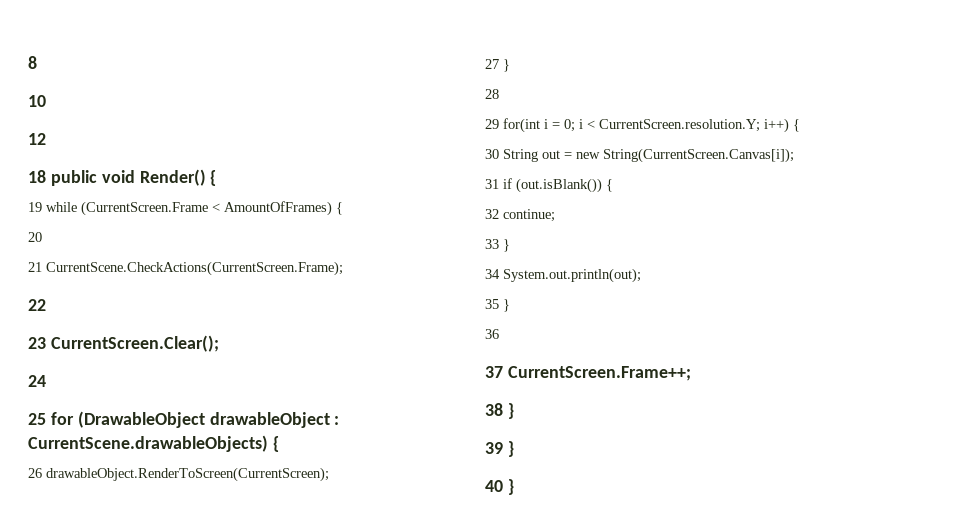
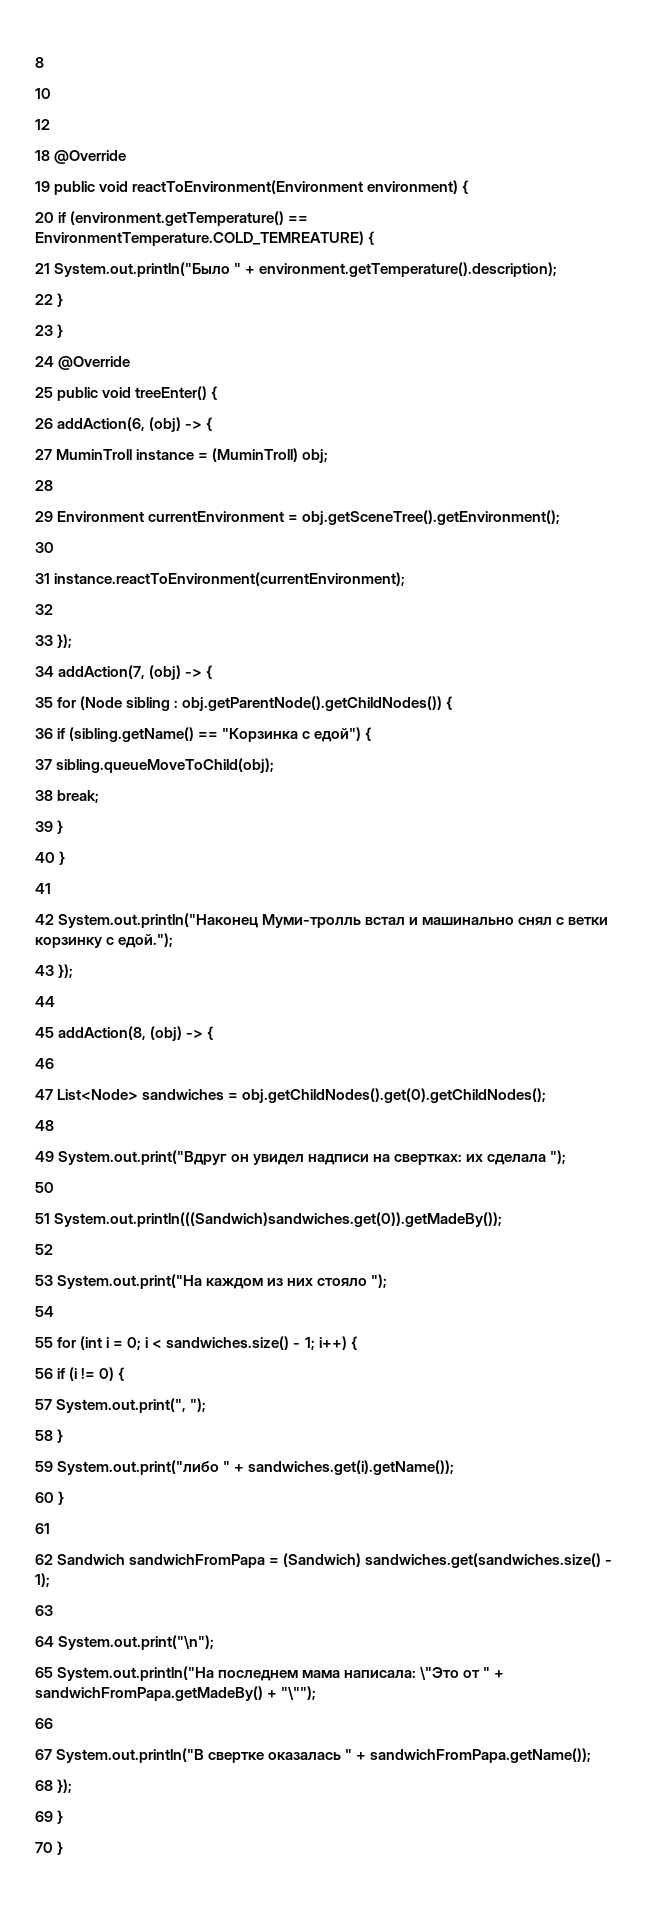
- 18 public void Render() {
- 19 while (CurrentScreen.Frame < AmountOfFrames) {
- 20
- 21 CurrentScene.CheckActions(CurrentScreen.Frame);
+ 18 @Override
+ 19 public void reactToEnvironment(Environment environment) {
+ 20 if (environment.getTemperature() == EnvironmentTemperature.COLD_TEMREATURE) {
+ 21 System.out.println("Было " + environment.getTemperature().description);
- 22
+ 22 }
- 23 CurrentScreen.Clear();
+ 23 }
- 24
+ 24 @Override
- 25 for (DrawableObject drawableObject : CurrentScene.drawableObjects) {
- 26 drawableObject.RenderToScreen(CurrentScreen);
- 27 }
+ 25 public void treeEnter() {
+ 26 addAction(6, (obj) -> {
+ 27 MuminTroll instance = (MuminTroll) obj;
  28
- 29 for(int i = 0; i < CurrentScreen.resolution.Y; i++) {
- 30 String out = new String(CurrentScreen.Canvas[i]);
- 31 if (out.isBlank()) {
- 32 continue;
- 33 }
- 34 System.out.println(out);
- 35 }
- 36
+ 29 Environment currentEnvironment = obj.getSceneTree().getEnvironment();
+ 30
+ 31 instance.reactToEnvironment(currentEnvironment);
+ 32
+ 33 });
+ 34 addAction(7, (obj) -> {
+ 35 for (Node sibling : obj.getParentNode().getChildNodes()) {
+ 36 if (sibling.getName() == "Корзинка с едой") {
- 37 CurrentScreen.Frame++;
+ 37 sibling.queueMoveToChild(obj);
- 38 }
+ 38 break;
+ 41
+ 42 System.out.println("Наконец Муми-тролль встал и машинально снял с ветки корзинку с едой.");
+ 43 });
+ 44
+ 45 addAction(8, (obj) -> {
+ 46
+ 47 List<Node> sandwiches = obj.getChildNodes().get(0).getChildNodes();
+ 48
+ 49 System.out.print("Вдруг он увидел надписи на свертках: их сделала ");
+ 50
+ 51 System.out.println(((Sandwich)sandwiches.get(0)).getMadeBy());
+ 52
+ 53 System.out.print("На каждом из них стояло ");
+ 54
+ 55 for (int i = 0; i < sandwiches.size() - 1; i++) {
+ 56 if (i != 0) {
+ 57 System.out.print(", ");
+ 58 }
+ 59 System.out.print("либо " + sandwiches.get(i).getName());
+ 60 }
+ 61
+ 62 Sandwich sandwichFromPapa = (Sandwich) sandwiches.get(sandwiches.size() - 1);
+ 63
+ 64 System.out.print("\n");
+ 65 System.out.println("На последнем мама написала: \"Это от " + sandwichFromPapa.getMadeBy() + "\"");
+ 66
+ 67 System.out.println("В свертке оказалась " + sandwichFromPapa.getName());
+ 68 });
+ 69 }
+ 70 }

